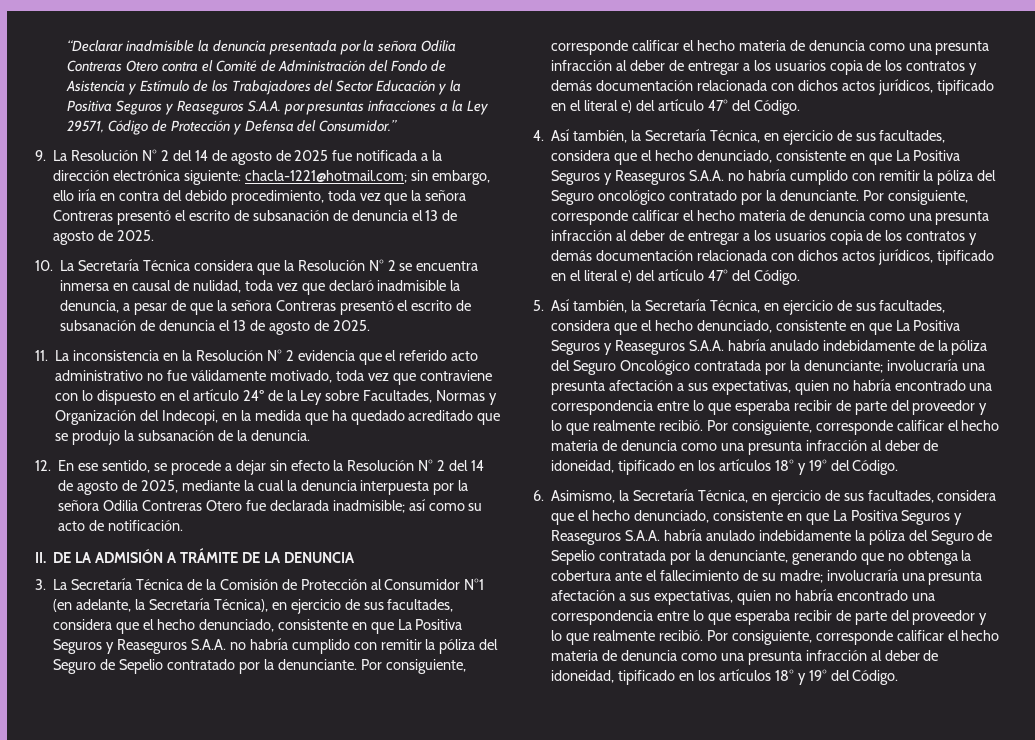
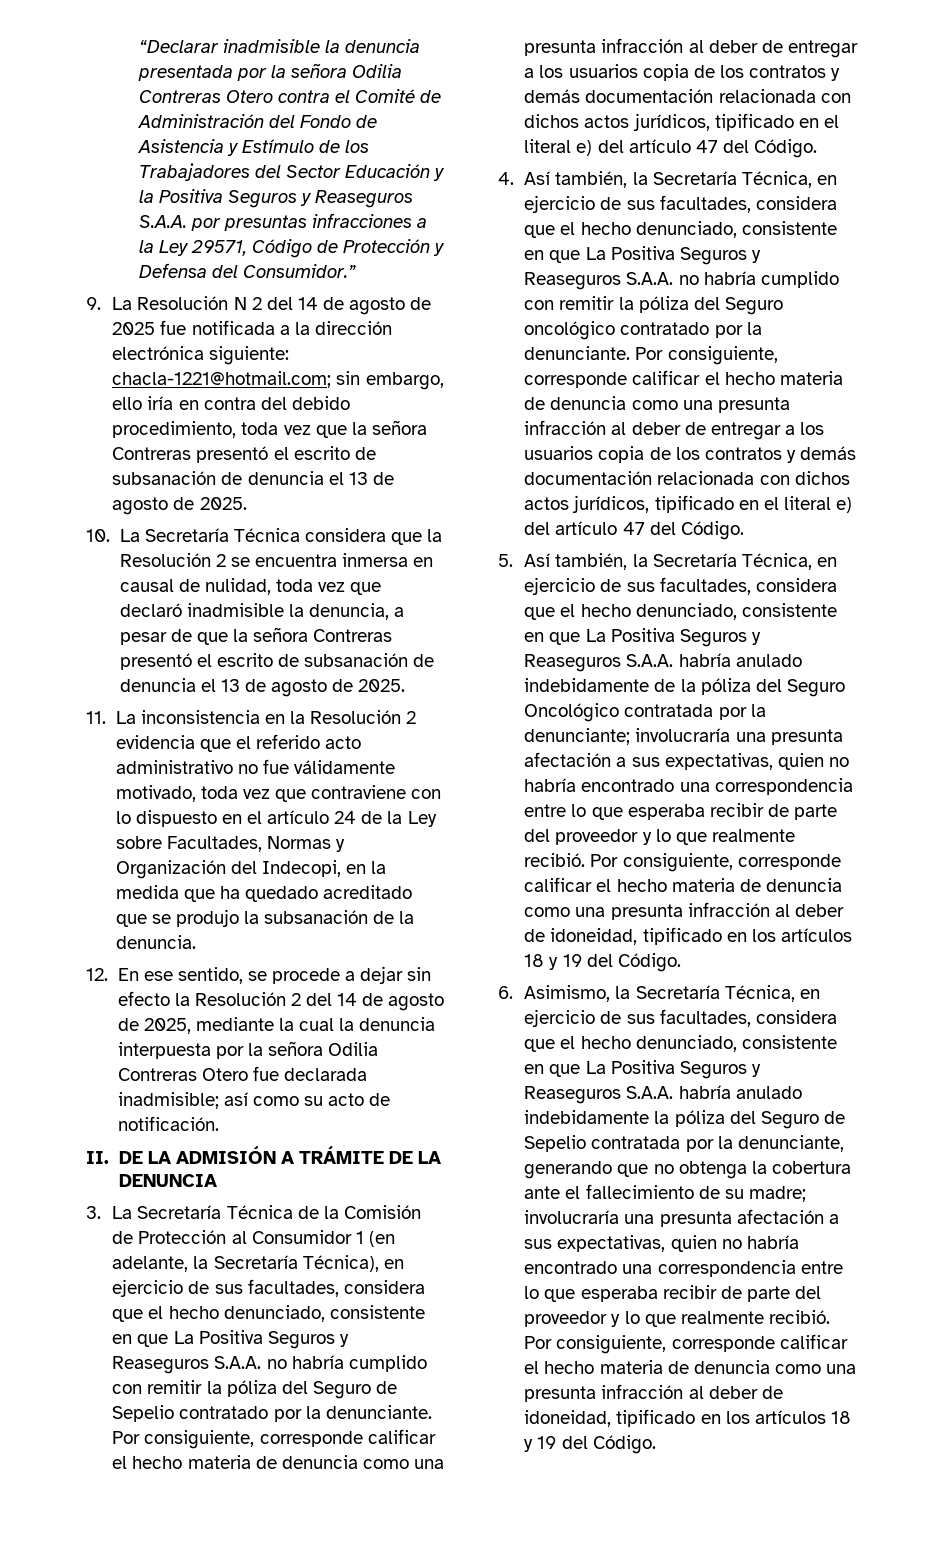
- 9. La Resolución N° 2 del 14 de agosto de 2025 fue notificada a la dirección electrónica siguiente: chacla-1221@hotmail.com; sin embargo, ello iría en contra del debido procedimiento, toda vez que la señora Contreras presentó el escrito de subsanación de denuncia el 13 de agosto de 2025.
+ 9. La Resolución N 2 del 14 de agosto de 2025 fue notificada a la dirección electrónica siguiente: chacla-1221@hotmail.com; sin embargo, ello iría en contra del debido procedimiento, toda vez que la señora Contreras presentó el escrito de subsanación de denuncia el 13 de agosto de 2025.
- 10. La Secretaría Técnica considera que la Resolución N° 2 se encuentra inmersa en causal de nulidad, toda vez que declaró inadmisible la denuncia, a pesar de que la señora Contreras presentó el escrito de subsanación de denuncia el 13 de agosto de 2025.
+ 10. La Secretaría Técnica considera que la Resolución 2 se encuentra inmersa en causal de nulidad, toda vez que declaró inadmisible la denuncia, a pesar de que la señora Contreras presentó el escrito de subsanación de denuncia el 13 de agosto de 2025.
- 11. La inconsistencia en la Resolución N° 2 evidencia que el referido acto administrativo no fue válidamente motivado, toda vez que contraviene con lo dispuesto en el artículo 24º de la Ley sobre Facultades, Normas y Organización del Indecopi, en la medida que ha quedado acreditado que se produjo la subsanación de la denuncia.
+ 11. La inconsistencia en la Resolución 2 evidencia que el referido acto administrativo no fue válidamente motivado, toda vez que contraviene con lo dispuesto en el artículo 24 de la Ley sobre Facultades, Normas y Organización del Indecopi, en la medida que ha quedado acreditado que se produjo la subsanación de la denuncia.
- 12. En ese sentido, se procede a dejar sin efecto la Resolución N° 2 del 14 de agosto de 2025, mediante la cual la denuncia interpuesta por la señora Odilia Contreras Otero fue declarada inadmisible; así como su acto de notificación.
+ 12. En ese sentido, se procede a dejar sin efecto la Resolución 2 del 14 de agosto de 2025, mediante la cual la denuncia interpuesta por la señora Odilia Contreras Otero fue declarada inadmisible; así como su acto de notificación.
- 3. La Secretaría Técnica de la Comisión de Protección al Consumidor N°1 (en adelante, la Secretaría Técnica), en ejercicio de sus facultades, considera que el hecho denunciado, consistente en que La Positiva Seguros y Reaseguros S.A.A. no habría cumplido con remitir la póliza del Seguro de Sepelio contratado por la denunciante. Por consiguiente, corresponde calificar el hecho materia de denuncia como una presunta infracción al deber de entregar a los usuarios copia de los contratos y demás documentación relacionada con dichos actos jurídicos, tipificado en el literal e) del artículo 47° del Código.
+ 3. La Secretaría Técnica de la Comisión de Protección al Consumidor 1 (en adelante, la Secretaría Técnica), en ejercicio de sus facultades, considera que el hecho denunciado, consistente en que La Positiva Seguros y Reaseguros S.A.A. no habría cumplido con remitir la póliza del Seguro de Sepelio contratado por la denunciante. Por consiguiente, corresponde calificar el hecho materia de denuncia como una presunta infracción al deber de entregar a los usuarios copia de los contratos y demás documentación relacionada con dichos actos jurídicos, tipificado en el literal e) del artículo 47 del Código.
- 4. Así también, la Secretaría Técnica, en ejercicio de sus facultades, considera que el hecho denunciado, consistente en que La Positiva Seguros y Reaseguros S.A.A. no habría cumplido con remitir la póliza del Seguro oncológico contratado por la denunciante. Por consiguiente, corresponde calificar el hecho materia de denuncia como una presunta infracción al deber de entregar a los usuarios copia de los contratos y demás documentación relacionada con dichos actos jurídicos, tipificado en el literal e) del artículo 47° del Código.
+ 4. Así también, la Secretaría Técnica, en ejercicio de sus facultades, considera que el hecho denunciado, consistente en que La Positiva Seguros y Reaseguros S.A.A. no habría cumplido con remitir la póliza del Seguro oncológico contratado por la denunciante. Por consiguiente, corresponde calificar el hecho materia de denuncia como una presunta infracción al deber de entregar a los usuarios copia de los contratos y demás documentación relacionada con dichos actos jurídicos, tipificado en el literal e) del artículo 47 del Código.
- 5. Así también, la Secretaría Técnica, en ejercicio de sus facultades, considera que el hecho denunciado, consistente en que La Positiva Seguros y Reaseguros S.A.A. habría anulado indebidamente de la póliza del Seguro Oncológico contratada por la denunciante; involucraría una presunta afectación a sus expectativas, quien no habría encontrado una correspondencia entre lo que esperaba recibir de parte del proveedor y lo que realmente recibió. Por consiguiente, corresponde calificar el hecho materia de denuncia como una presunta infracción al deber de idoneidad, tipificado en los artículos 18° y 19° del Código.
+ 5. Así también, la Secretaría Técnica, en ejercicio de sus facultades, considera que el hecho denunciado, consistente en que La Positiva Seguros y Reaseguros S.A.A. habría anulado indebidamente de la póliza del Seguro Oncológico contratada por la denunciante; involucraría una presunta afectación a sus expectativas, quien no habría encontrado una correspondencia entre lo que esperaba recibir de parte del proveedor y lo que realmente recibió. Por consiguiente, corresponde calificar el hecho materia de denuncia como una presunta infracción al deber de idoneidad, tipificado en los artículos 18 y 19 del Código.
- 6. Asimismo, la Secretaría Técnica, en ejercicio de sus facultades, considera que el hecho denunciado, consistente en que La Positiva Seguros y Reaseguros S.A.A. habría anulado indebidamente la póliza del Seguro de Sepelio contratada por la denunciante, generando que no obtenga la cobertura ante el fallecimiento de su madre; involucraría una presunta afectación a sus expectativas, quien no habría encontrado una correspondencia entre lo que esperaba recibir de parte del proveedor y lo que realmente recibió. Por consiguiente, corresponde calificar el hecho materia de denuncia como una presunta infracción al deber de idoneidad, tipificado en los artículos 18° y 19° del Código.
+ 6. Asimismo, la Secretaría Técnica, en ejercicio de sus facultades, considera que el hecho denunciado, consistente en que La Positiva Seguros y Reaseguros S.A.A. habría anulado indebidamente la póliza del Seguro de Sepelio contratada por la denunciante, generando que no obtenga la cobertura ante el fallecimiento de su madre; involucraría una presunta afectación a sus expectativas, quien no habría encontrado una correspondencia entre lo que esperaba recibir de parte del proveedor y lo que realmente recibió. Por consiguiente, corresponde calificar el hecho materia de denuncia como una presunta infracción al deber de idoneidad, tipificado en los artículos 18 y 19 del Código.

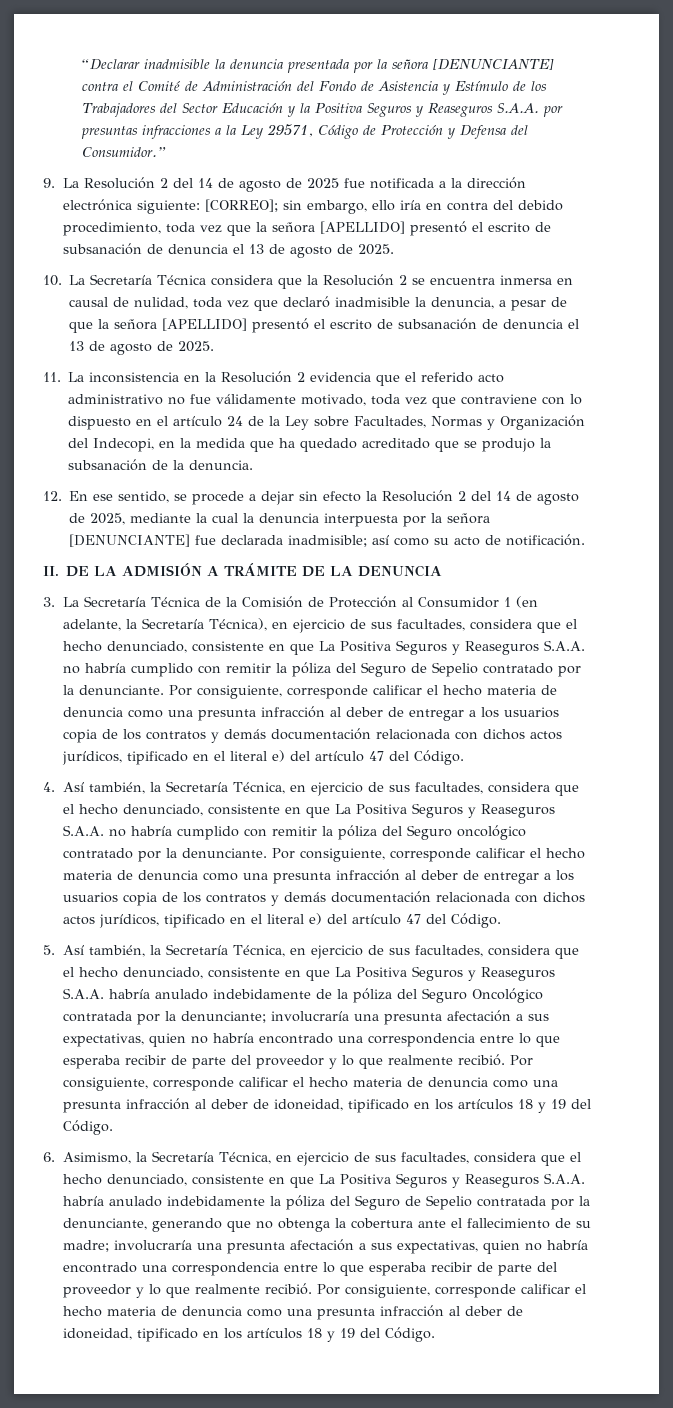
- “Declarar inadmisible la denuncia presentada por la señora Odilia Contreras Otero contra el Comité de Administración del Fondo de Asistencia y Estímulo de los Trabajadores del Sector Educación y la Positiva Seguros y Reaseguros S.A.A. por presuntas infracciones a la Ley 29571, Código de Protección y Defensa del Consumidor.”
+ “Declarar inadmisible la denuncia presentada por la señora [DENUNCIANTE] contra el Comité de Administración del Fondo de Asistencia y Estímulo de los Trabajadores del Sector Educación y la Positiva Seguros y Reaseguros S.A.A. por presuntas infracciones a la Ley 29571, Código de Protección y Defensa del Consumidor.”
- 9. La Resolución N 2 del 14 de agosto de 2025 fue notificada a la dirección electrónica siguiente: chacla-1221@hotmail.com; sin embargo, ello iría en contra del debido procedimiento, toda vez que la señora Contreras presentó el escrito de subsanación de denuncia el 13 de agosto de 2025.
+ 9. La Resolución 2 del 14 de agosto de 2025 fue notificada a la dirección electrónica siguiente: [CORREO]; sin embargo, ello iría en contra del debido procedimiento, toda vez que la señora [APELLIDO] presentó el escrito de subsanación de denuncia el 13 de agosto de 2025.
- 10. La Secretaría Técnica considera que la Resolución 2 se encuentra inmersa en causal de nulidad, toda vez que declaró inadmisible la denuncia, a pesar de que la señora Contreras presentó el escrito de subsanación de denuncia el 13 de agosto de 2025.
+ 10. La Secretaría Técnica considera que la Resolución 2 se encuentra inmersa en causal de nulidad, toda vez que declaró inadmisible la denuncia, a pesar de que la señora [APELLIDO] presentó el escrito de subsanación de denuncia el 13 de agosto de 2025.
- 12. En ese sentido, se procede a dejar sin efecto la Resolución 2 del 14 de agosto de 2025, mediante la cual la denuncia interpuesta por la señora Odilia Contreras Otero fue declarada inadmisible; así como su acto de notificación.
+ 12. En ese sentido, se procede a dejar sin efecto la Resolución 2 del 14 de agosto de 2025, mediante la cual la denuncia interpuesta por la señora [DENUNCIANTE] fue declarada inadmisible; así como su acto de notificación.

